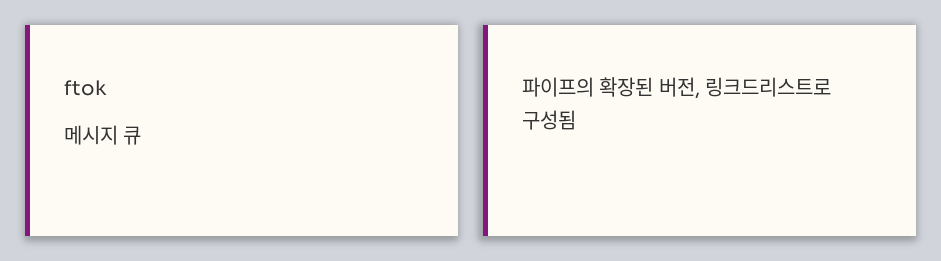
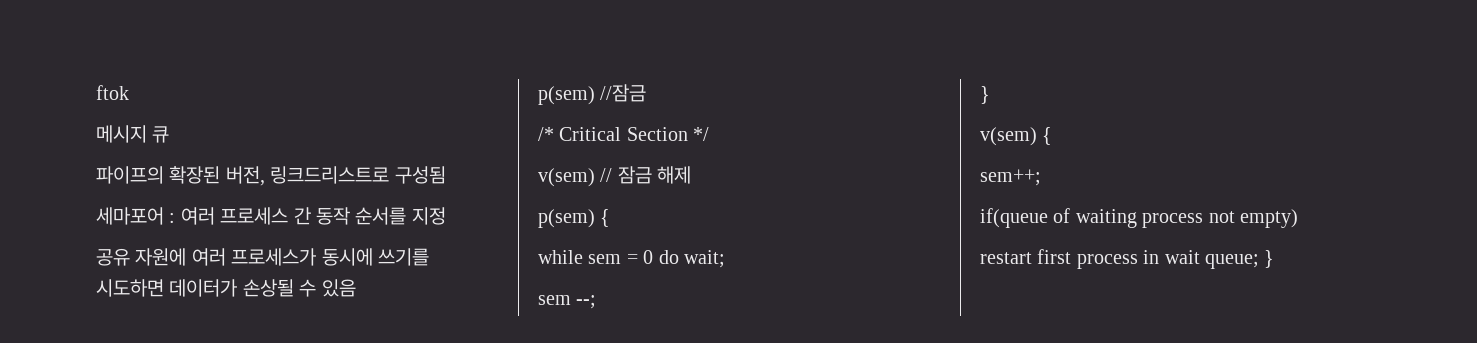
+ 세마포어 : 여러 프로세스 간 동작 순서를 지정
+ 공유 자원에 여러 프로세스가 동시에 쓰기를 시도하면 데이터가 손상될 수 있음
+ p(sem) //잠금
+ /* Critical Section */
+ v(sem) // 잠금 해제
+ p(sem) {
+ while sem = 0 do wait;
+ sem --;
+ }
+ v(sem) {
+ sem++;
+ if(queue of waiting process not empty)
+ restart first process in wait queue; }

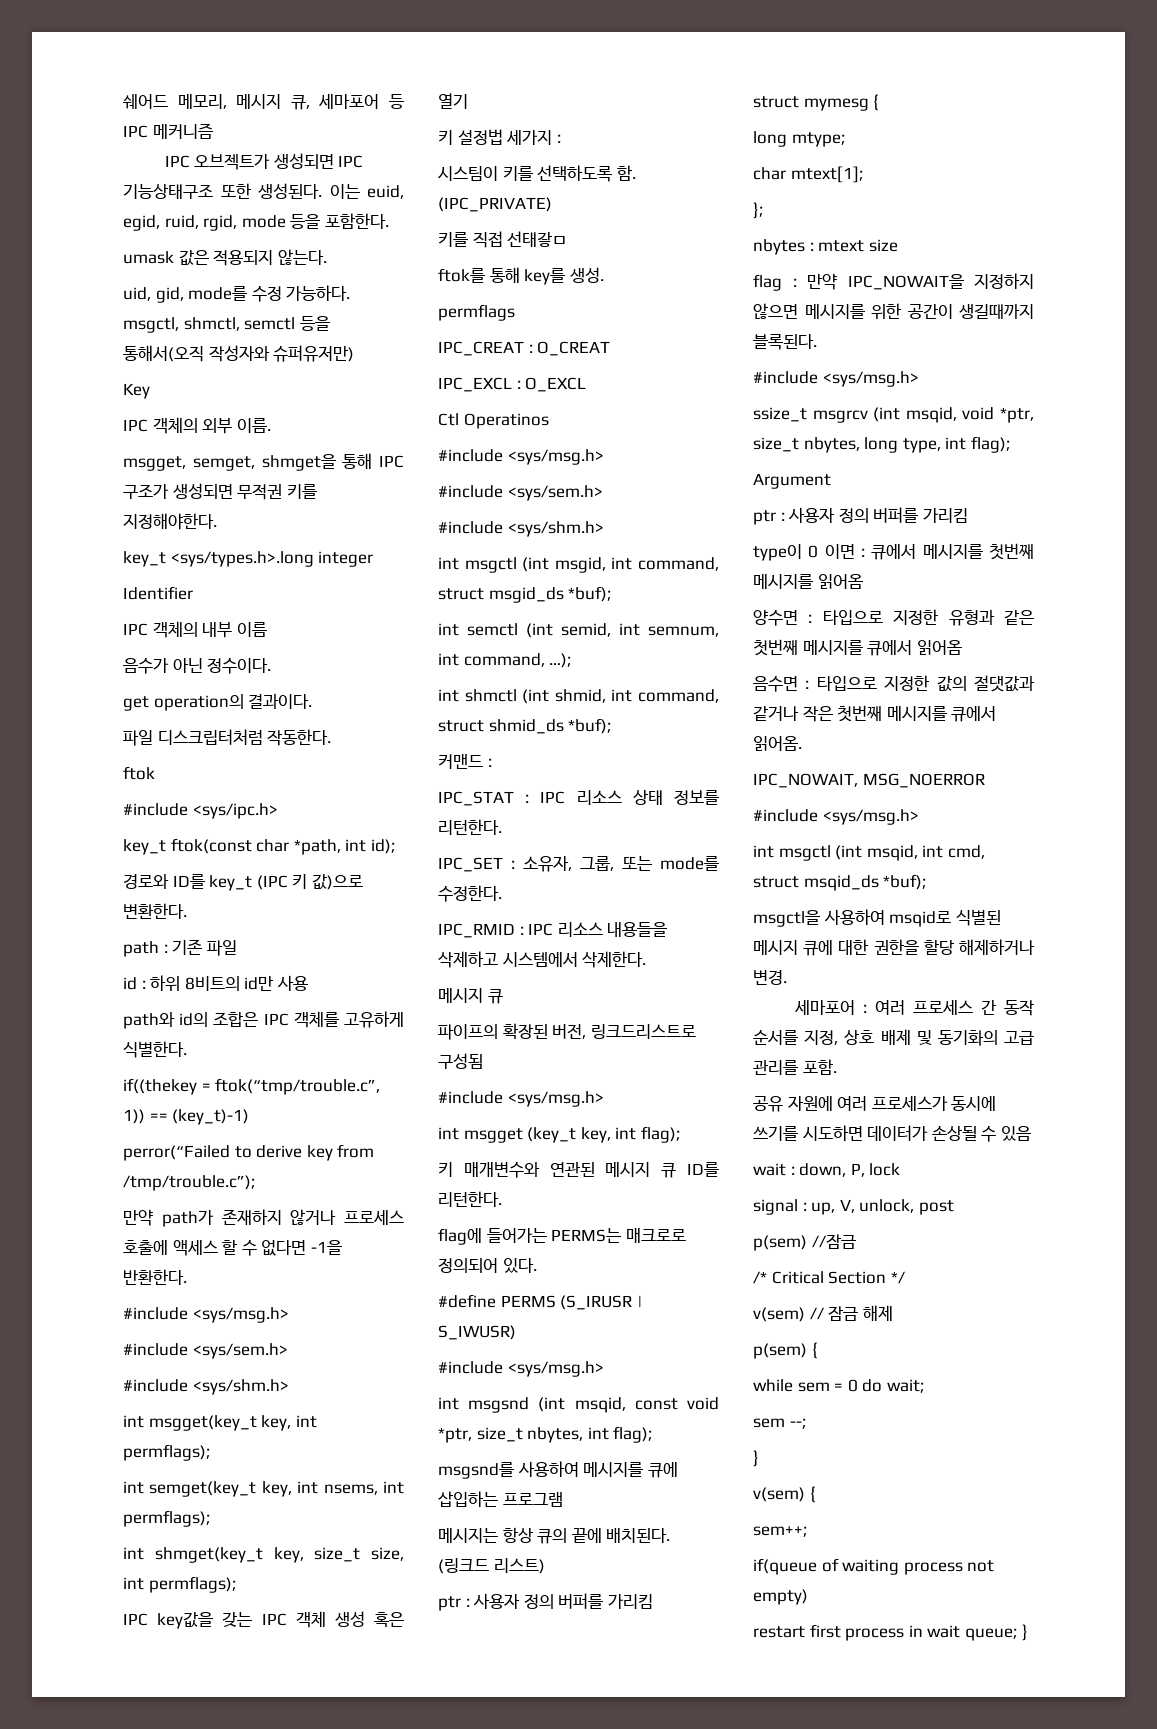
+ 쉐어드 메모리, 메시지 큐, 세마포어 등 IPC 메커니즘
+ IPC 오브젝트가 생성되면 IPC 기능상태구조 또한 생성된다. 이는 euid, egid, ruid, rgid, mode 등을 포함한다.
+ umask 값은 적용되지 않는다.
+ uid, gid, mode를 수정 가능하다. msgctl, shmctl, semctl 등을 통해서(오직 작성자와 슈퍼유저만)
+ Key
+ IPC 객체의 외부 이름.
+ msgget, semget, shmget을 통해 IPC 구조가 생성되면 무적권 키를 지정해야한다.
+ key_t <sys/types.h>.long integer
+ Identifier
+ IPC 객체의 내부 이름
+ 음수가 아닌 정수이다.
+ get operation의 결과이다.
+ 파일 디스크립터처럼 작동한다.
  ftok
+ #include <sys/ipc.h>
+ key_t ftok(const char *path, int id);
+ 경로와 ID를 key_t (IPC 키 값)으로 변환한다.
+ path : 기존 파일
+ id : 하위 8비트의 id만 사용
+ path와 id의 조합은 IPC 객체를 고유하게 식별한다.
+ if((thekey = ftok(“tmp/trouble.c”, 1)) == (key_t)-1)
+ perror(“Failed to derive key from /tmp/trouble.c”);
+ 만약 path가 존재하지 않거나 프로세스 호출에 액세스 할 수 없다면 -1을 반환한다.
+ #include <sys/msg.h>
+ #include <sys/sem.h>
+ #include <sys/shm.h>
+ int msgget(key_t key, int permflags);
+ int semget(key_t key, int nsems, int permflags);
+ int shmget(key_t key, size_t size, int permflags);
+ IPC key값을 갖는 IPC 객체 생성 혹은 열기
+ 키 설정법 세가지 :
+ 시스팀이 키를 선택하도록 함. (IPC_PRIVATE)
+ 키를 직접 선태갛ㅁ
+ ftok를 통해 key를 생성.
+ permflags
+ IPC_CREAT : O_CREAT
+ IPC_EXCL : O_EXCL
+ Ctl Operatinos
+ #include <sys/msg.h>
+ #include <sys/sem.h>
+ #include <sys/shm.h>
+ int msgctl (int msgid, int command, struct msgid_ds *buf);
+ int semctl (int semid, int semnum, int command, …);
+ int shmctl (int shmid, int command, struct shmid_ds *buf);
+ 커맨드 :
+ IPC_STAT : IPC 리소스 상태 정보를 리턴한다.
+ IPC_SET : 소유자, 그룹, 또는 mode를 수정한다.
+ IPC_RMID : IPC 리소스 내용들을 삭제하고 시스템에서 삭제한다.
  파이프의 확장된 버전, 링크드리스트로 구성됨
+ #include <sys/msg.h>
+ int msgget (key_t key, int flag);
+ 키 매개변수와 연관된 메시지 큐 ID를 리턴한다.
+ flag에 들어가는 PERMS는 매크로로 정의되어 있다.
+ #define PERMS (S_IRUSR | S_IWUSR)
+ #include <sys/msg.h>
+ int msgsnd (int msqid, const void *ptr, size_t nbytes, int flag);
+ msgsnd를 사용하여 메시지를 큐에 삽입하는 프로그램
+ 메시지는 항상 큐의 끝에 배치된다. (링크드 리스트)
+ ptr : 사용자 정의 버퍼를 가리킴
+ struct mymesg {
+ long mtype;
+ char mtext[1];
+ };
+ nbytes : mtext size
+ flag : 만약 IPC_NOWAIT을 지정하지 않으면 메시지를 위한 공간이 생길때까지 블록된다.
+ #include <sys/msg.h>
+ ssize_t msgrcv (int msqid, void *ptr, size_t nbytes, long type, int flag);
+ Argument
+ ptr : 사용자 정의 버퍼를 가리킴
+ type이 0 이면 : 큐에서 메시지를 첫번째 메시지를 읽어옴
+ 양수면 : 타입으로 지정한 유형과 같은 첫번째 메시지를 큐에서 읽어옴
+ 음수면 : 타입으로 지정한 값의 절댓값과 같거나 작은 첫번째 메시지를 큐에서 읽어옴.
+ IPC_NOWAIT, MSG_NOERROR
+ #include <sys/msg.h>
+ int msgctl (int msqid, int cmd, struct msqid_ds *buf);
+ msgctl을 사용하여 msqid로 식별된 메시지 큐에 대한 권한을 할당 해제하거나 변경.
- 세마포어 : 여러 프로세스 간 동작 순서를 지정
+ 세마포어 : 여러 프로세스 간 동작 순서를 지정, 상호 배제 및 동기화의 고급 관리를 포함.
+ wait : down, P, lock
+ signal : up, V, unlock, post

